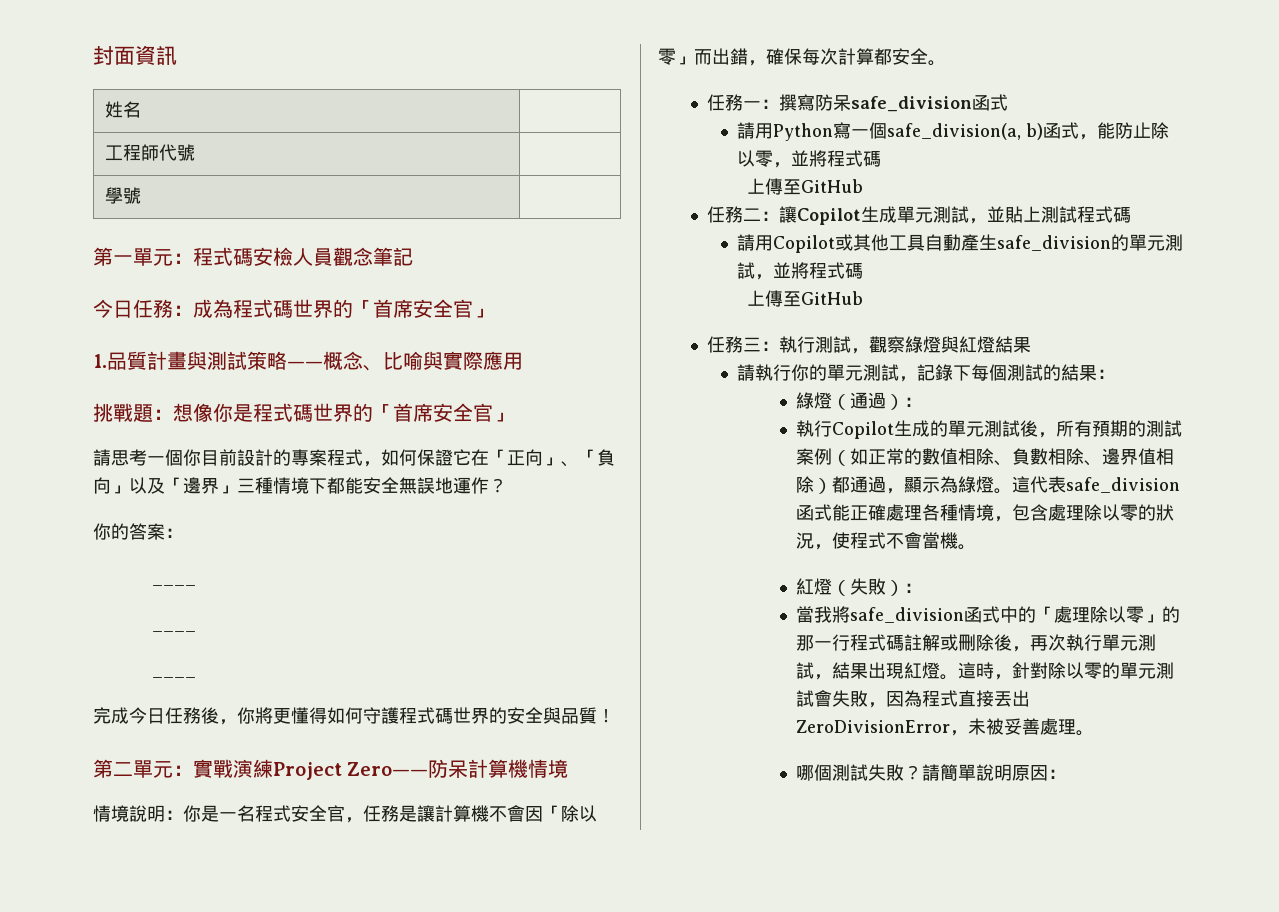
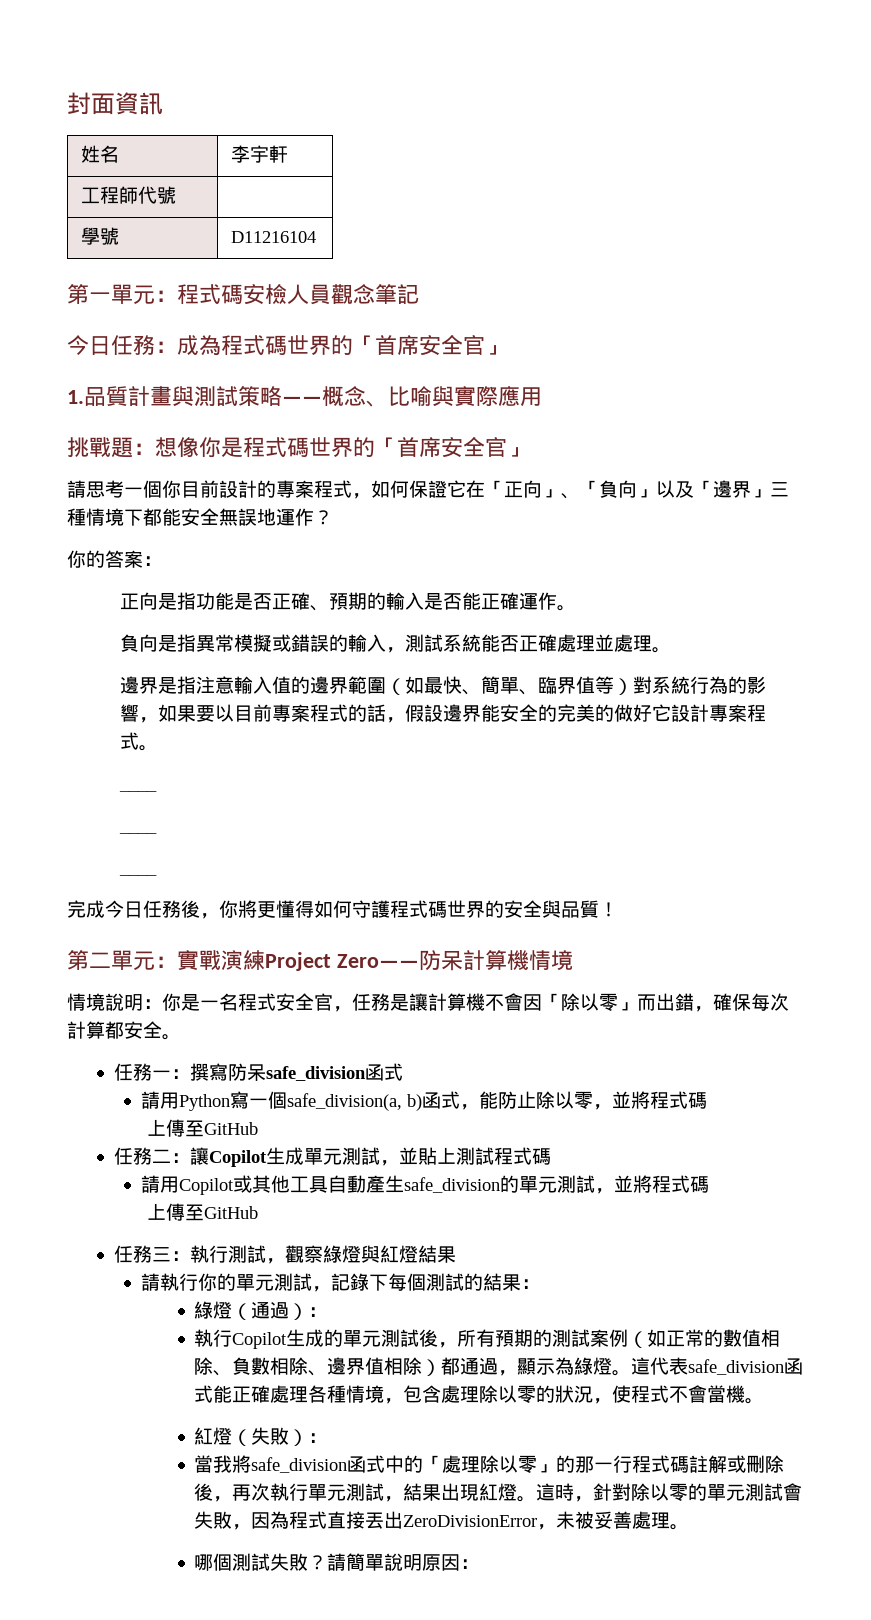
- 姓名 |
+ 姓名 | 李宇軒
- 學號 |
+ 學號 | D11216104
+ 正向是指功能是否正確、預期的輸入是否能正確運作。
+ 負向是指異常模擬或錯誤的輸入，測試系統能否正確處理並處理。
+ 邊界是指注意輸入值的邊界範圍（如最快、簡單、臨界值等）對系統行為的影響，如果要以目前專案程式的話，假設邊界能安全的完美的做好它設計專案程式。

